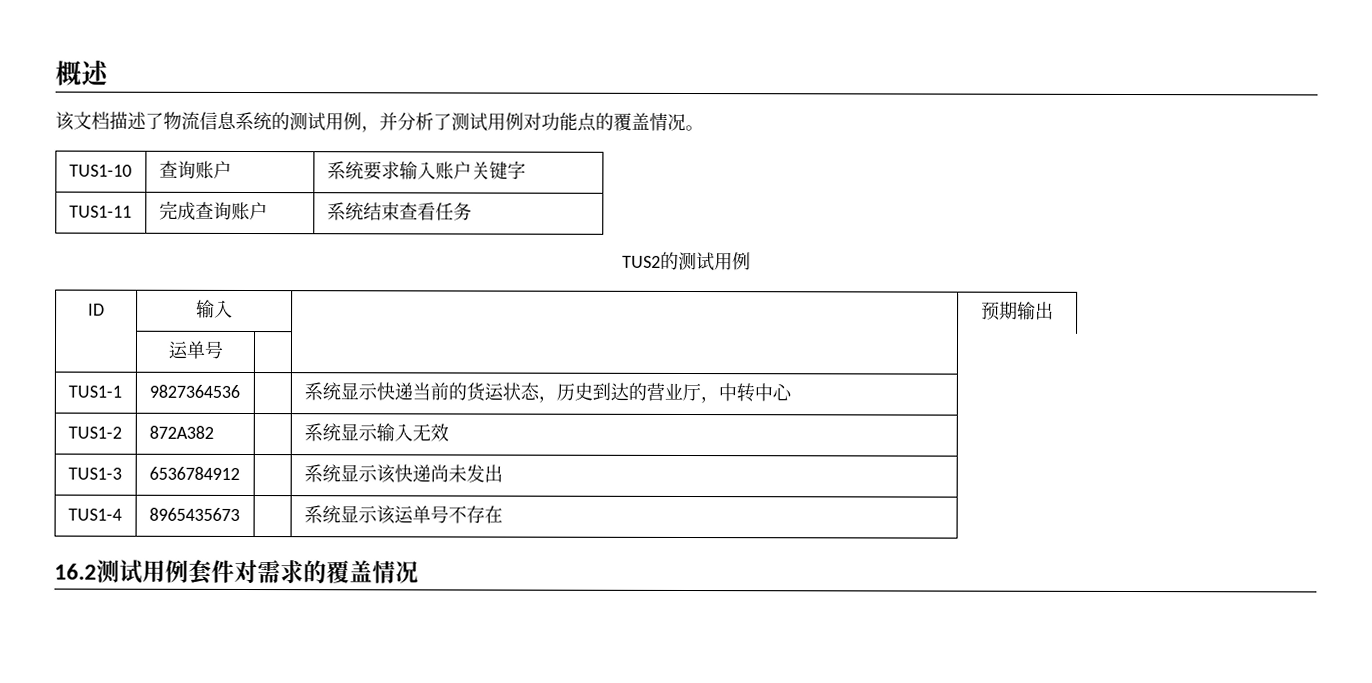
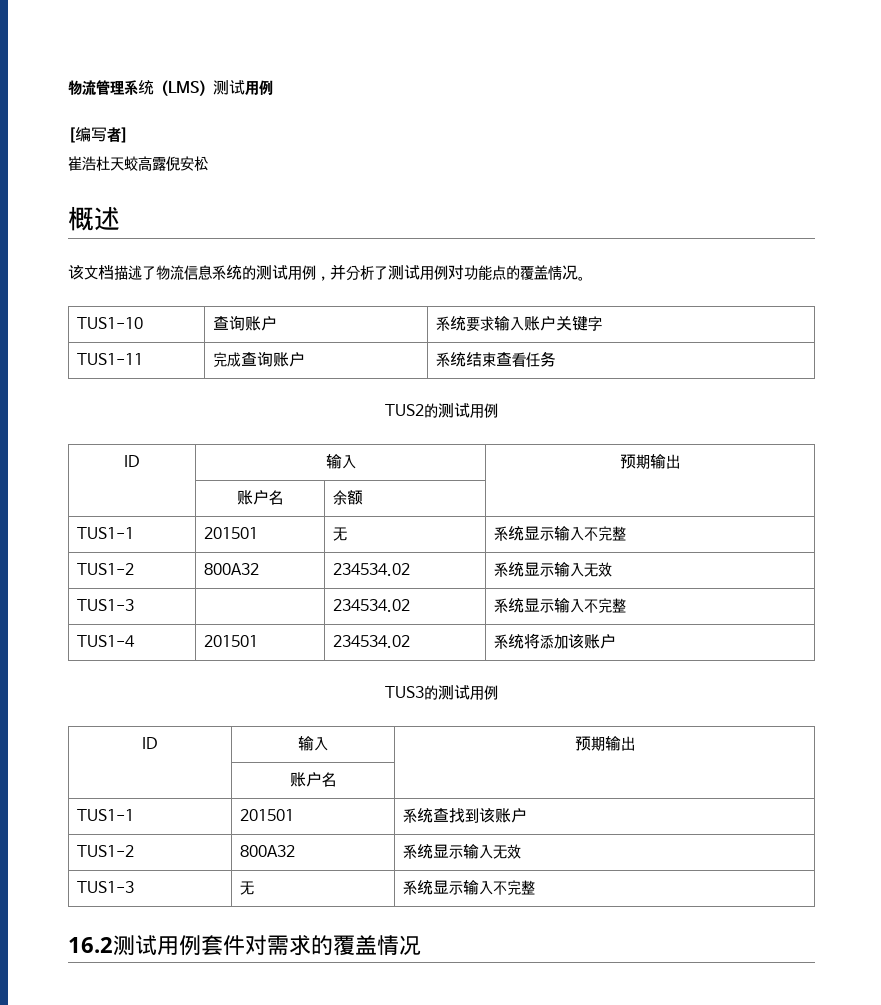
+ 物流管理系统（LMS）测试用例
+ [编写者]
+ 崔浩杜天蛟高露倪安松
  TUS2的测试用例
- ID | 输入 | | 预期输出
- | 运单号 | |
- TUS1-1 | 9827364536 | | 系统显示快递当前的货运状态，历史到达的营业厅，中转中心
- TUS1-2 | 872A382 | | 系统显示输入无效
- TUS1-3 | 6536784912 | | 系统显示该快递尚未发出
- TUS1-4 | 8965435673 | | 系统显示该运单号不存在
+ ID | 输入 | 预期输出
+ | 账户名 | 余额 |
+ TUS1-1 | 201501 | 无 | 系统显示输入不完整
+ TUS1-2 | 800A32 | 234534.02 | 系统显示输入无效
+ TUS1-3 | | 234534.02 | 系统显示输入不完整
+ TUS1-4 | 201501 | 234534.02 | 系统将添加该账户
+ TUS3的测试用例
+ ID | 输入 | 预期输出
+ | 账户名 |
+ TUS1-1 | 201501 | 系统查找到该账户
+ TUS1-2 | 800A32 | 系统显示输入无效
+ TUS1-3 | 无 | 系统显示输入不完整

